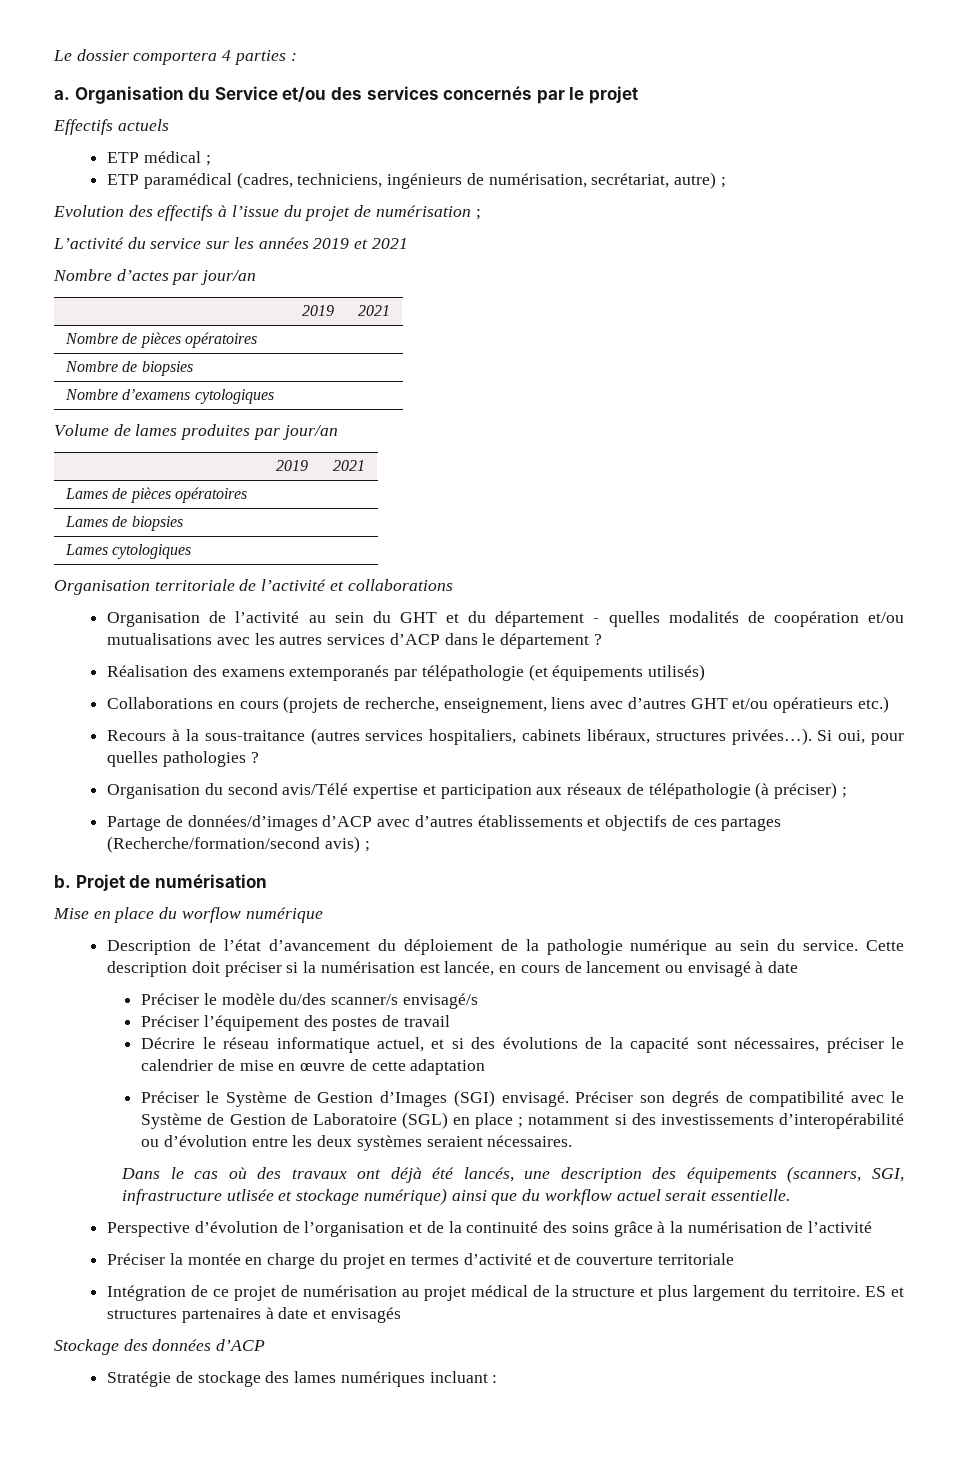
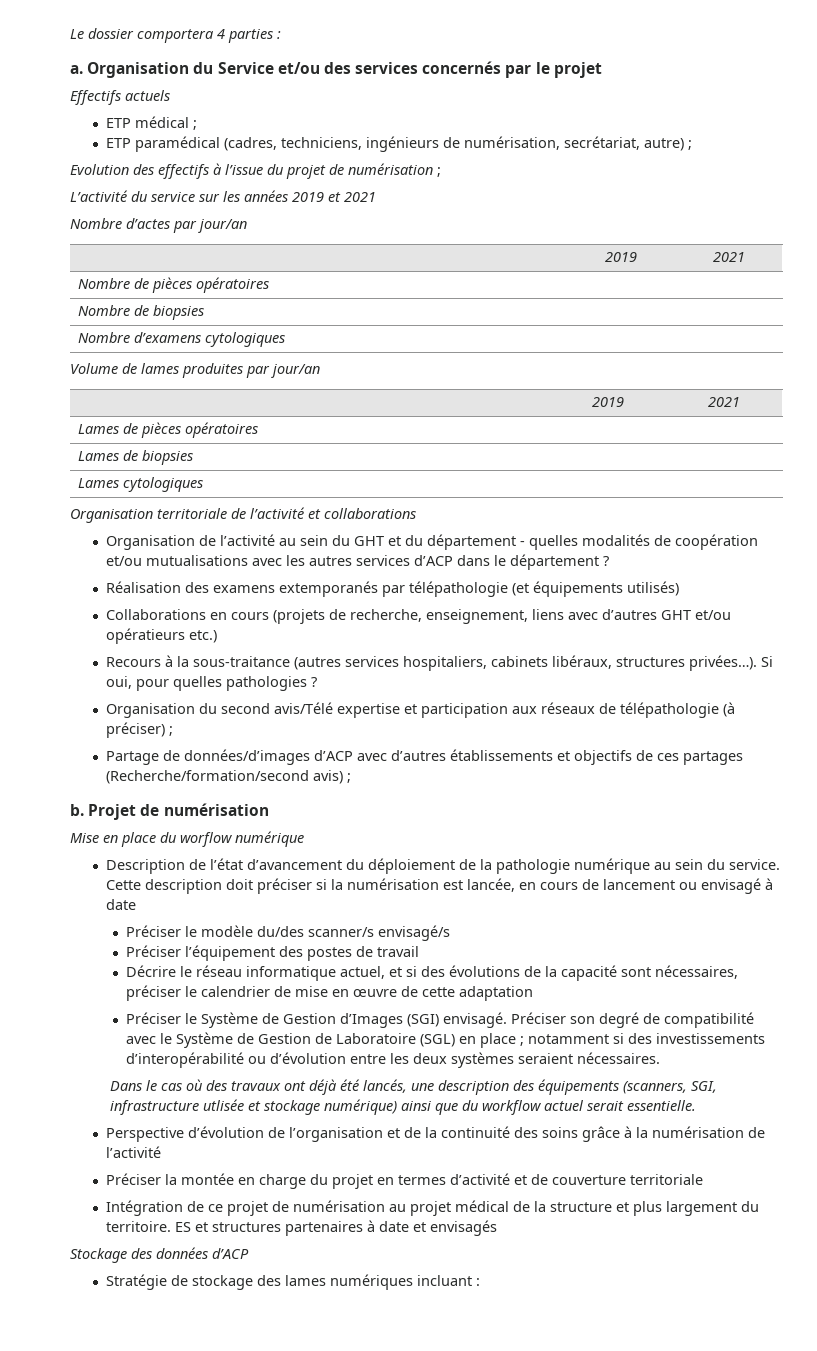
- Préciser son degrés de compatibilité avec le Système de Gestion de Laboratoire (SGL) en place ; notamment si des investissements d’interopérabilité ou d’évolution entre les deux systèmes seraient nécessaires.
+ Préciser son degré de compatibilité avec le Système de Gestion de Laboratoire (SGL) en place ; notamment si des investissements d’interopérabilité ou d’évolution entre les deux systèmes seraient nécessaires.

